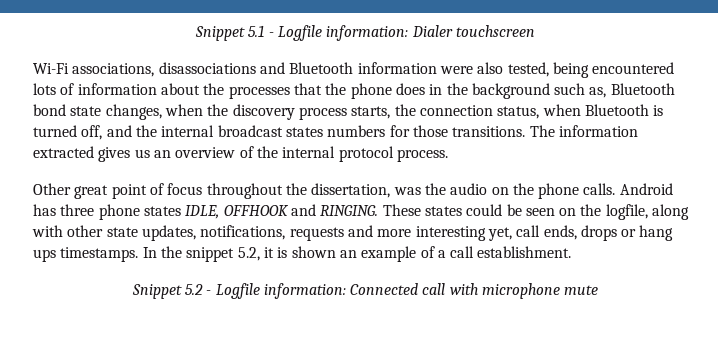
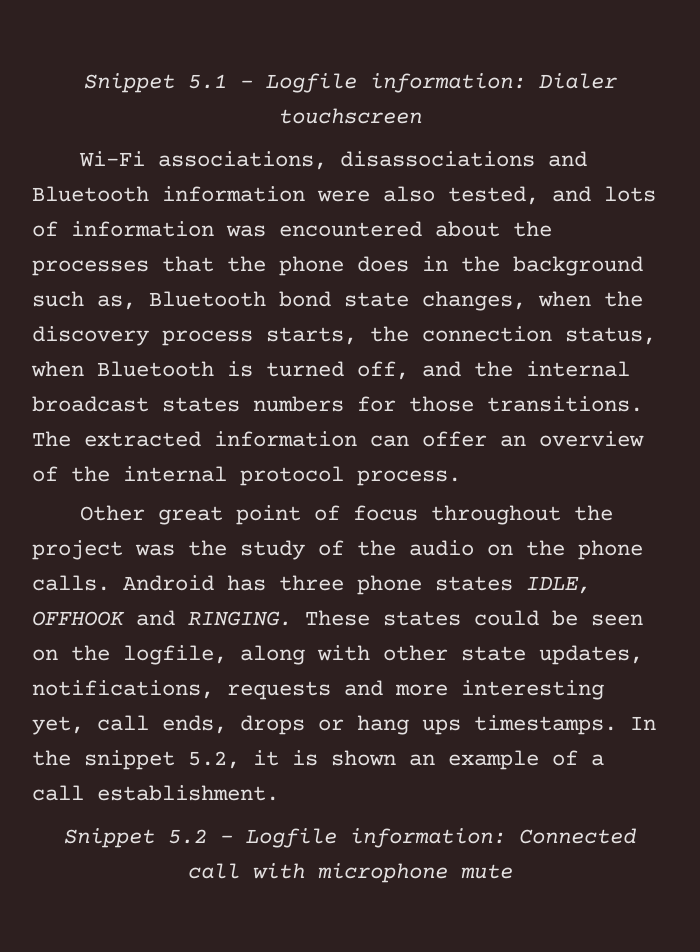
- Wi-Fi associations, disassociations and Bluetooth information were also tested, being encountered lots of information about the processes that the phone does in the background such as, Bluetooth bond state changes, when the discovery process starts, the connection status, when Bluetooth is turned off, and the internal broadcast states numbers for those transitions.
+ Wi-Fi associations, disassociations and Bluetooth information were also tested, and lots of information was encountered about the processes that the phone does in the background such as, Bluetooth bond state changes, when the discovery process starts, the connection status, when Bluetooth is turned off, and the internal broadcast states numbers for those transitions.
- The information extracted gives us an overview of the internal protocol process.
+ The extracted information can offer an overview of the internal protocol process.
- Other great point of focus throughout the dissertation, was the audio on the phone calls.
+ Other great point of focus throughout the project was the study of the audio on the phone calls.

